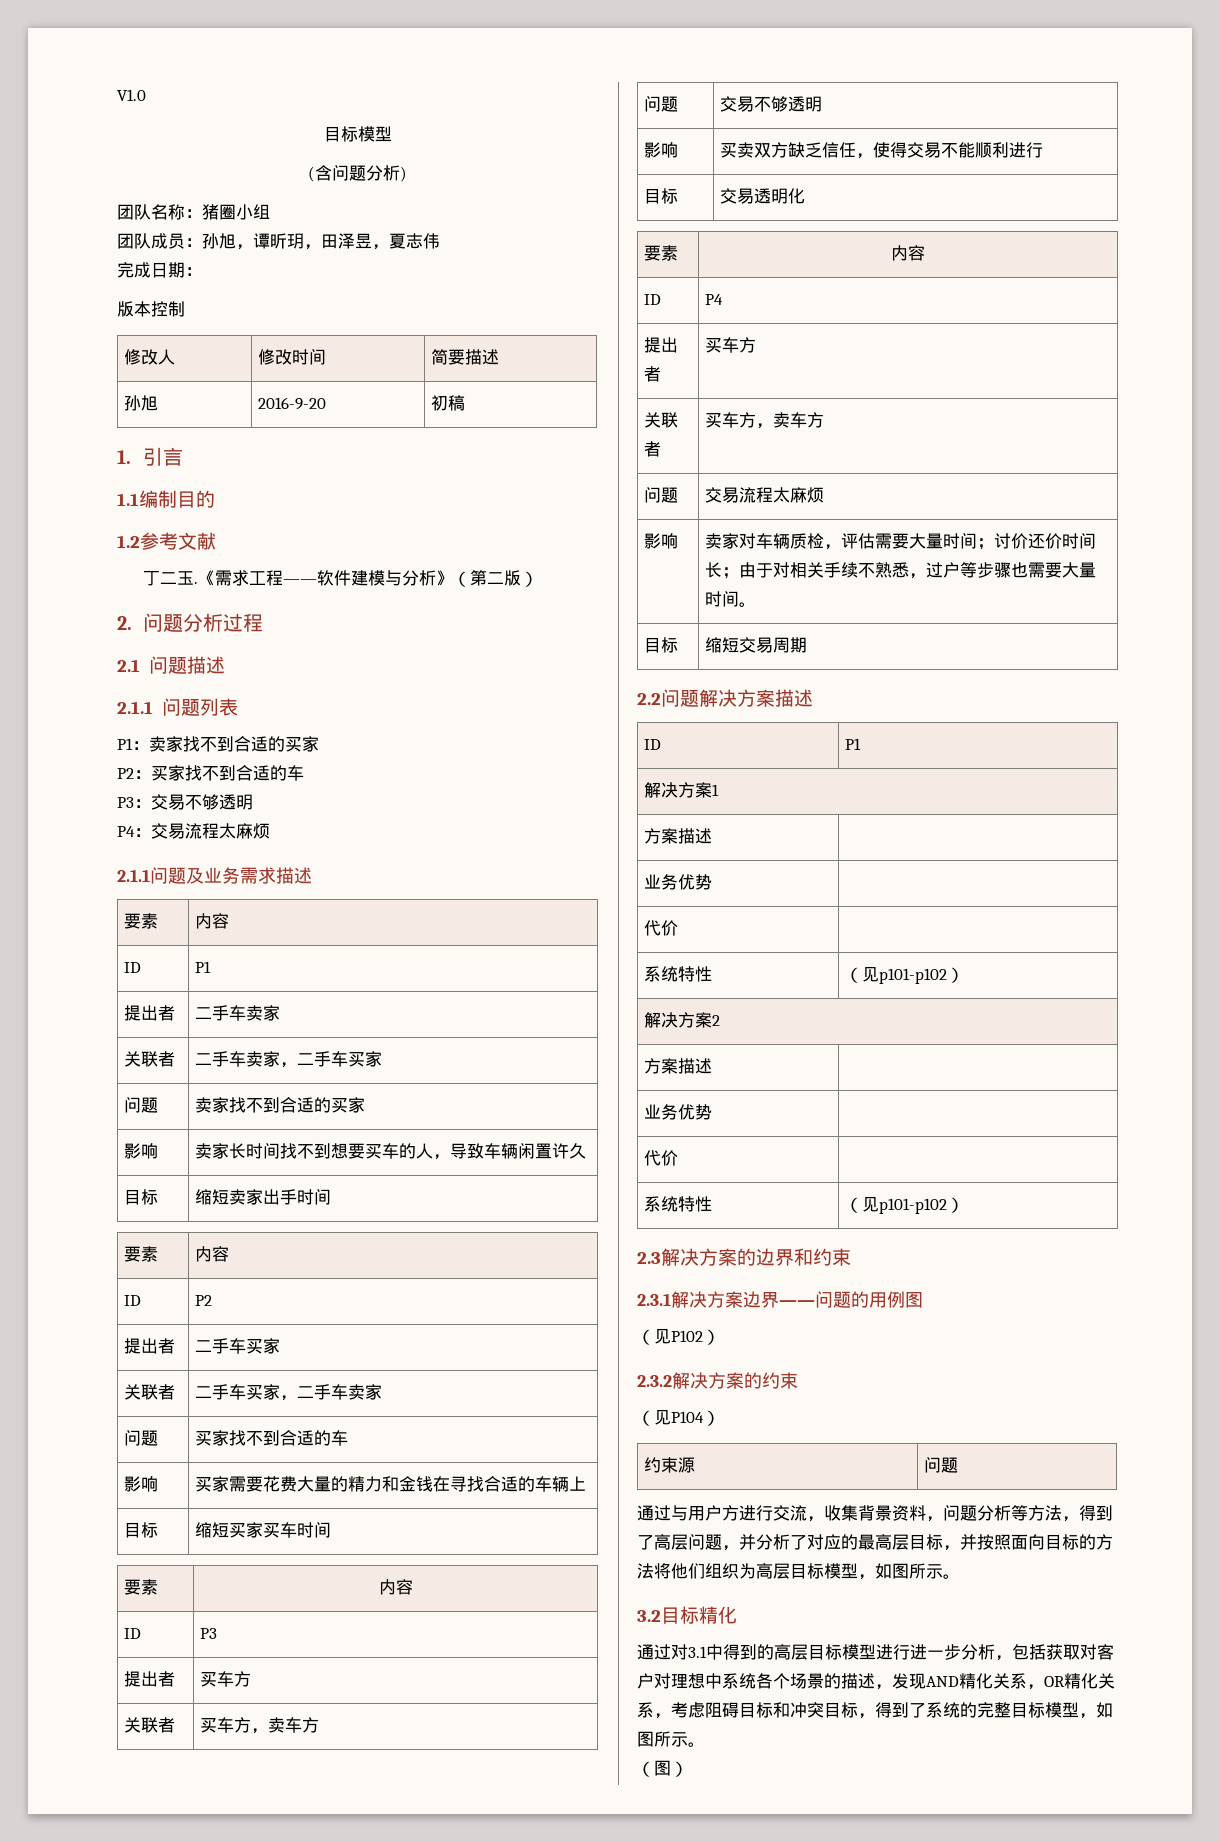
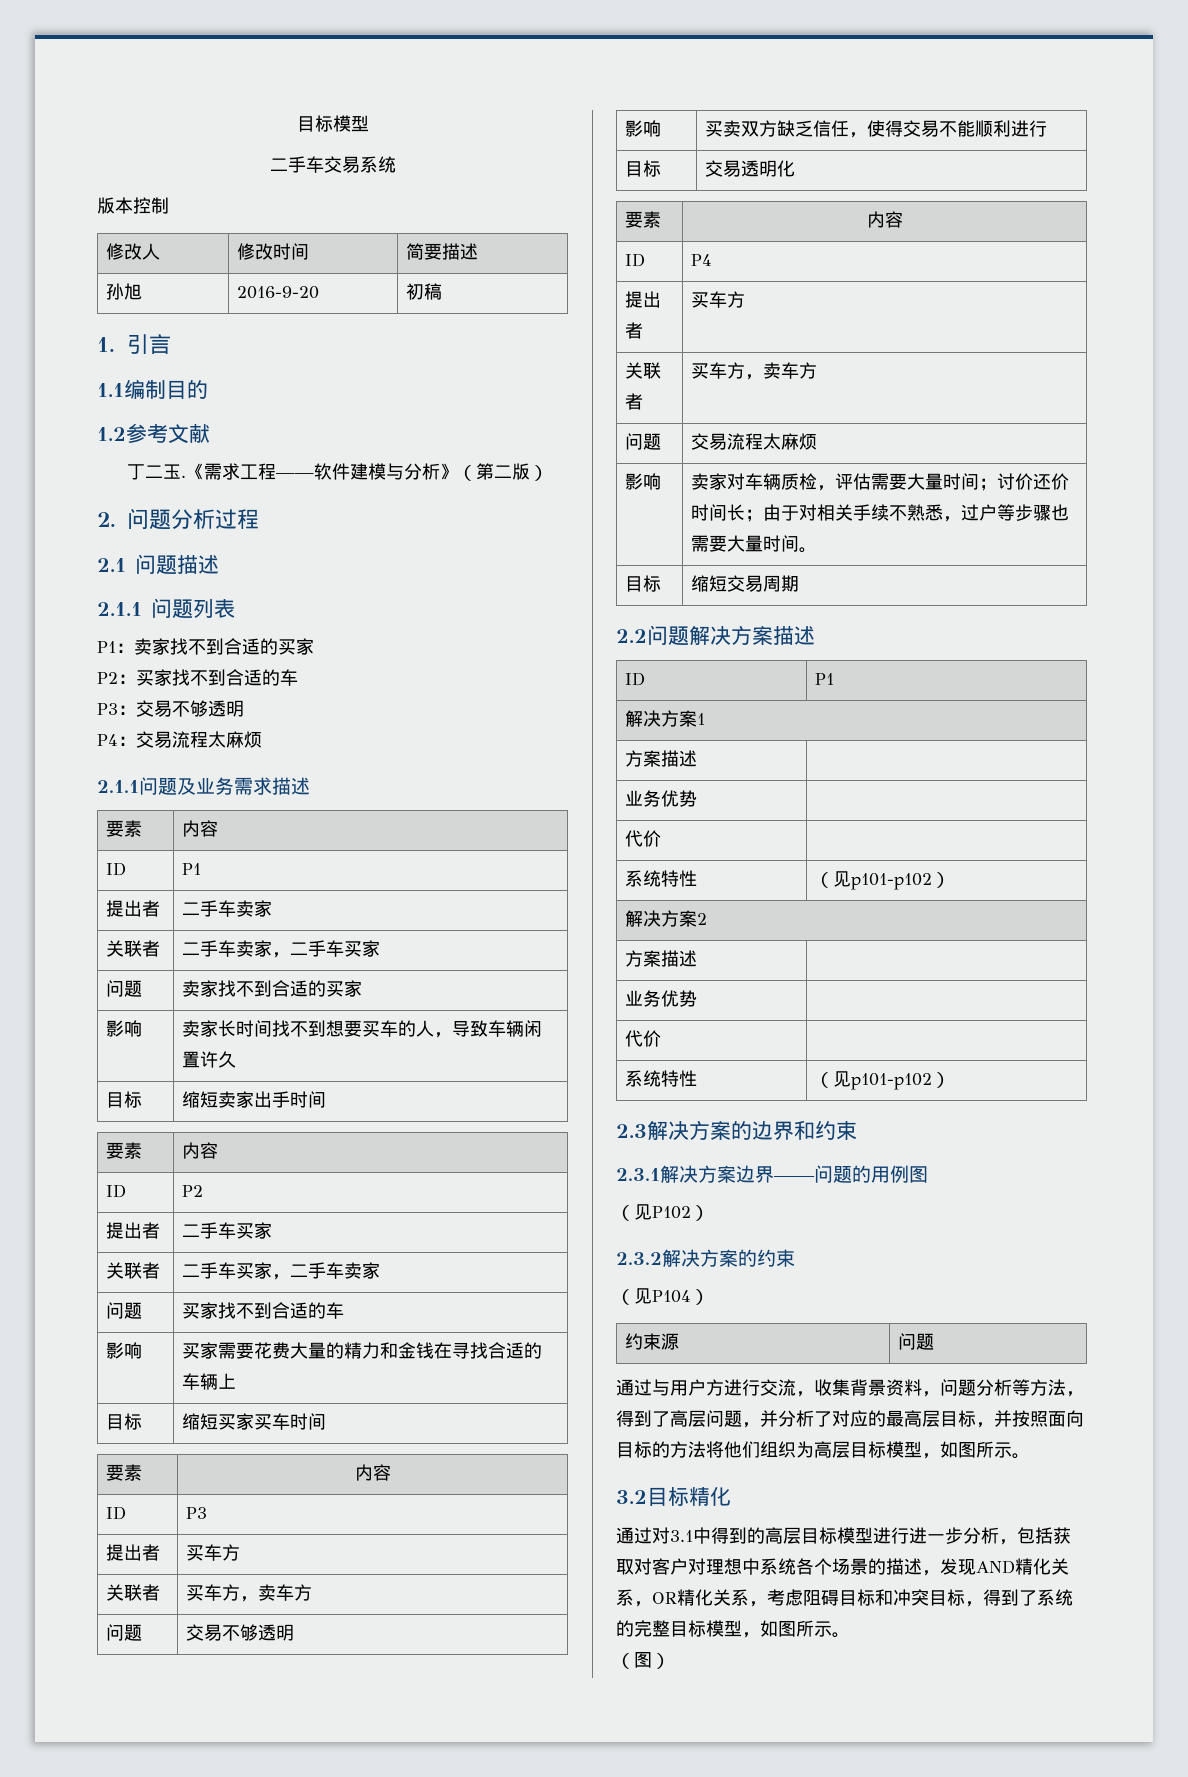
- V1.0
- (含问题分析)
- 团队名称：猪圈小组
- 团队成员：孙旭，谭昕玥，田泽昱，夏志伟
- 完成日期：
+ 二手车交易系统

